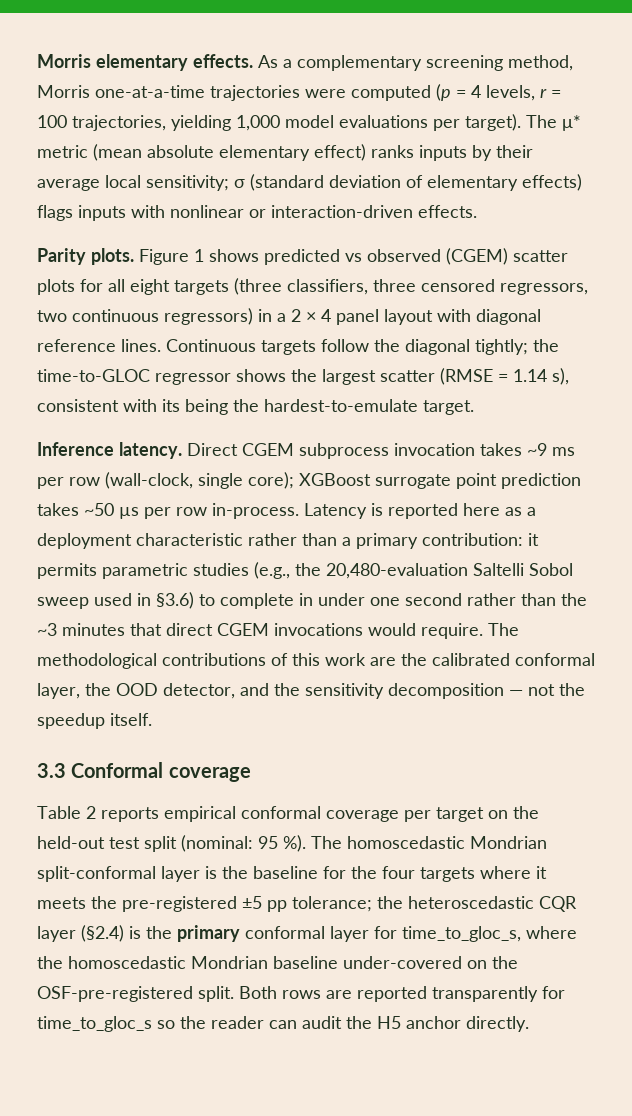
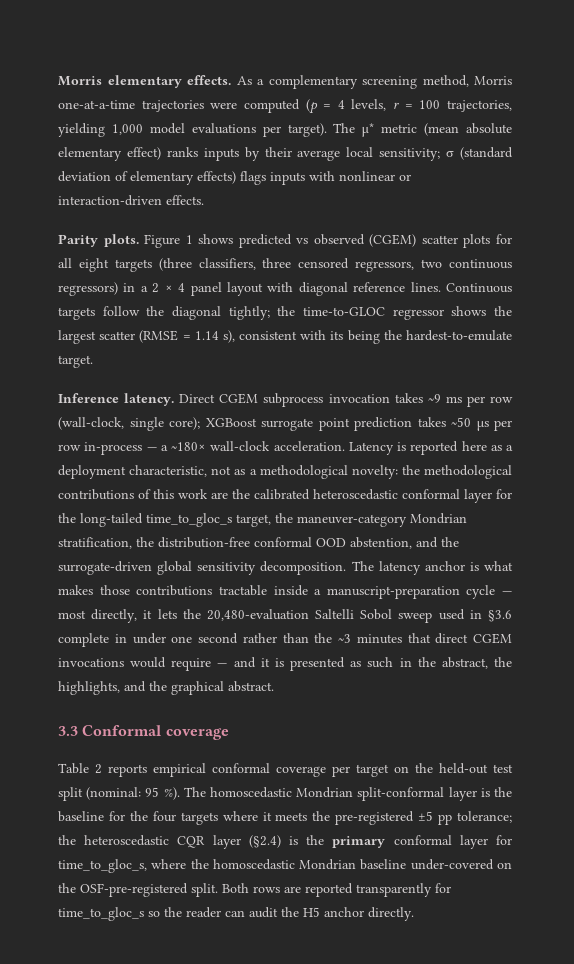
- Direct CGEM subprocess invocation takes ~9 ms per row (wall-clock, single core); XGBoost surrogate point prediction takes ~50 µs per row in-process.
+ Direct CGEM subprocess invocation takes ~9 ms per row (wall-clock, single core); XGBoost surrogate point prediction takes ~50 µs per row in-process — a ~180× wall-clock acceleration.
- Latency is reported here as a deployment characteristic rather than a primary contribution: it permits parametric studies (e.g., the 20,480-evaluation Saltelli Sobol sweep used in §3.6) to complete in under one second rather than the ~3 minutes that direct CGEM invocations would require. The methodological contributions of this work are the calibrated conformal layer, the OOD detector, and the sensitivity decomposition — not the speedup itself.
+ Latency is reported here as a deployment characteristic, not as a methodological novelty: the methodological contributions of this work are the calibrated heteroscedastic conformal layer for the long-tailed time_to_gloc_s target, the maneuver-category Mondrian stratification, the distribution-free conformal OOD abstention, and the surrogate-driven global sensitivity decomposition. The latency anchor is what makes those contributions tractable inside a manuscript-preparation cycle — most directly, it lets the 20,480-evaluation Saltelli Sobol sweep used in §3.6 complete in under one second rather than the ~3 minutes that direct CGEM invocations would require — and it is presented as such in the abstract, the highlights, and the graphical abstract.

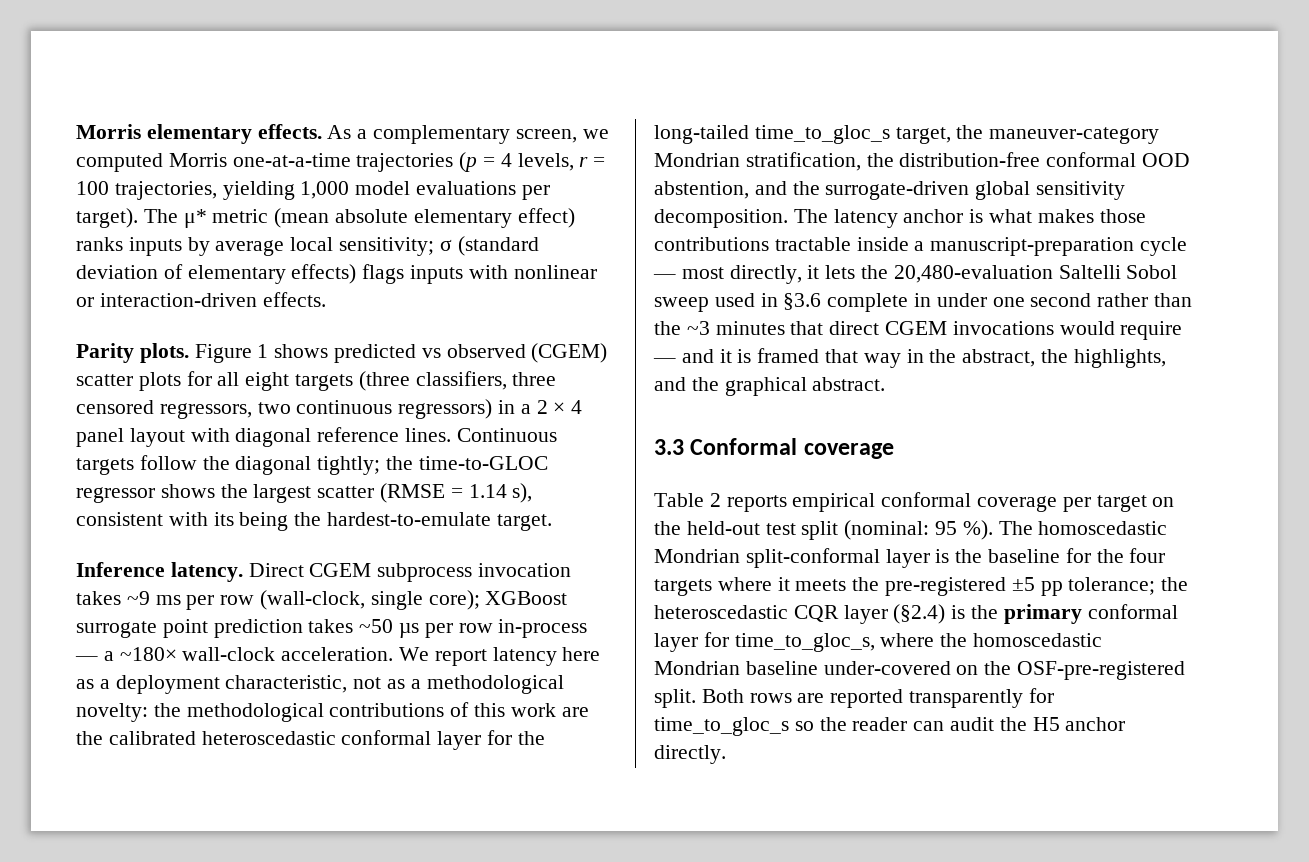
- As a complementary screening method, Morris one-at-a-time trajectories were computed (p = 4 levels, r = 100 trajectories, yielding 1,000 model evaluations per target).
+ As a complementary screen, we computed Morris one-at-a-time trajectories (p = 4 levels, r = 100 trajectories, yielding 1,000 model evaluations per target).
- The μ* metric (mean absolute elementary effect) ranks inputs by their average local sensitivity; σ (standard deviation of elementary effects) flags inputs with nonlinear or interaction-driven effects.
+ The μ* metric (mean absolute elementary effect) ranks inputs by average local sensitivity; σ (standard deviation of elementary effects) flags inputs with nonlinear or interaction-driven effects.
- Latency is reported here as a deployment characteristic, not as a methodological novelty: the methodological contributions of this work are the calibrated heteroscedastic conformal layer for the long-tailed time_to_gloc_s target, the maneuver-category Mondrian stratification, the distribution-free conformal OOD abstention, and the surrogate-driven global sensitivity decomposition.
+ We report latency here as a deployment characteristic, not as a methodological novelty: the methodological contributions of this work are the calibrated heteroscedastic conformal layer for the long-tailed time_to_gloc_s target, the maneuver-category Mondrian stratification, the distribution-free conformal OOD abstention, and the surrogate-driven global sensitivity decomposition.
- The latency anchor is what makes those contributions tractable inside a manuscript-preparation cycle — most directly, it lets the 20,480-evaluation Saltelli Sobol sweep used in §3.6 complete in under one second rather than the ~3 minutes that direct CGEM invocations would require — and it is presented as such in the abstract, the highlights, and the graphical abstract.
+ The latency anchor is what makes those contributions tractable inside a manuscript-preparation cycle — most directly, it lets the 20,480-evaluation Saltelli Sobol sweep used in §3.6 complete in under one second rather than the ~3 minutes that direct CGEM invocations would require — and it is framed that way in the abstract, the highlights, and the graphical abstract.

